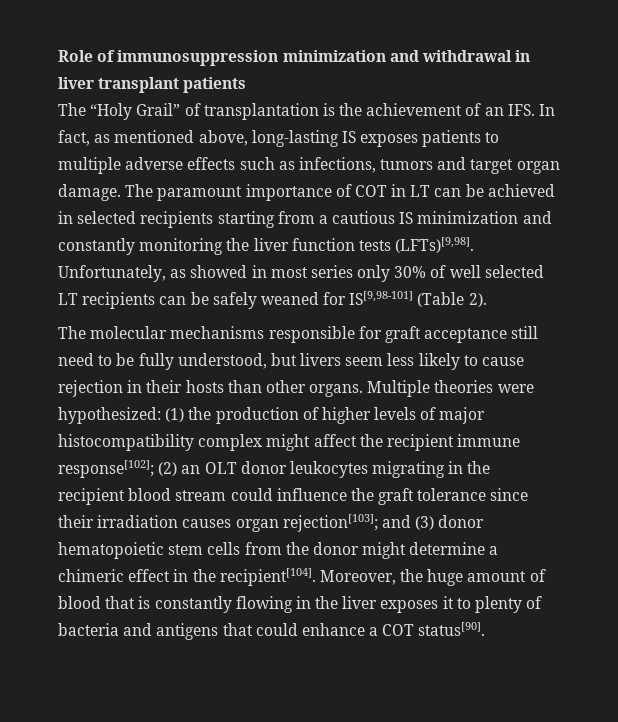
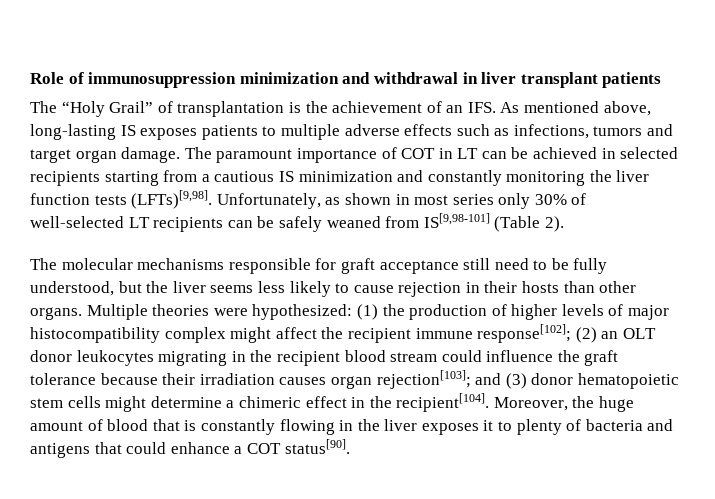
- The “Holy Grail” of transplantation is the achievement of an IFS. In fact, as mentioned above, long-lasting IS exposes patients to multiple adverse effects such as infections, tumors and target organ damage.
+ The “Holy Grail” of transplantation is the achievement of an IFS. As mentioned above, long-lasting IS exposes patients to multiple adverse effects such as infections, tumors and target organ damage.
- Unfortunately, as showed in most series only 30% of well selected LT recipients can be safely weaned for IS[9,98-101] (Table 2).
+ Unfortunately, as shown in most series only 30% of well-selected LT recipients can be safely weaned from IS[9,98-101] (Table 2).
- The molecular mechanisms responsible for graft acceptance still need to be fully understood, but livers seem less likely to cause rejection in their hosts than other organs.
+ The molecular mechanisms responsible for graft acceptance still need to be fully understood, but the liver seems less likely to cause rejection in their hosts than other organs.
- Multiple theories were hypothesized: (1) the production of higher levels of major histocompatibility complex might affect the recipient immune response[102]; (2) an OLT donor leukocytes migrating in the recipient blood stream could influence the graft tolerance since their irradiation causes organ rejection[103]; and (3) donor hematopoietic stem cells from the donor might determine a chimeric effect in the recipient[104].
+ Multiple theories were hypothesized: (1) the production of higher levels of major histocompatibility complex might affect the recipient immune response[102]; (2) an OLT donor leukocytes migrating in the recipient blood stream could influence the graft tolerance because their irradiation causes organ rejection[103]; and (3) donor hematopoietic stem cells might determine a chimeric effect in the recipient[104].

